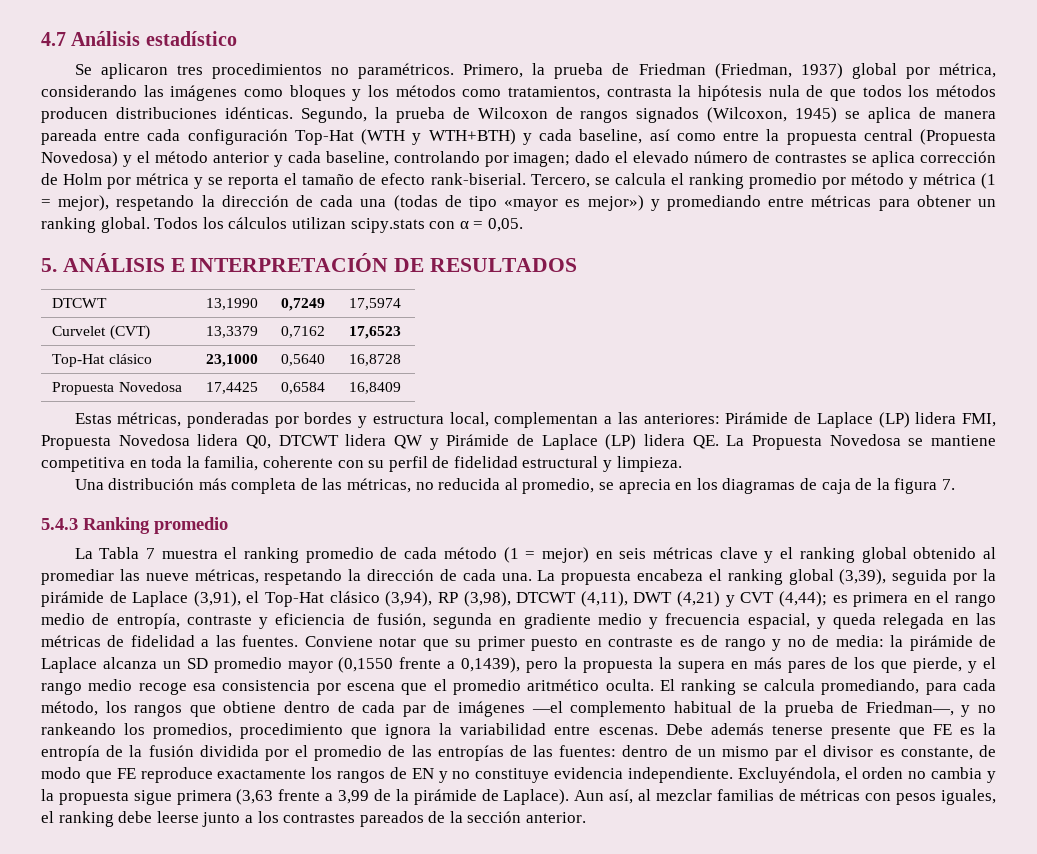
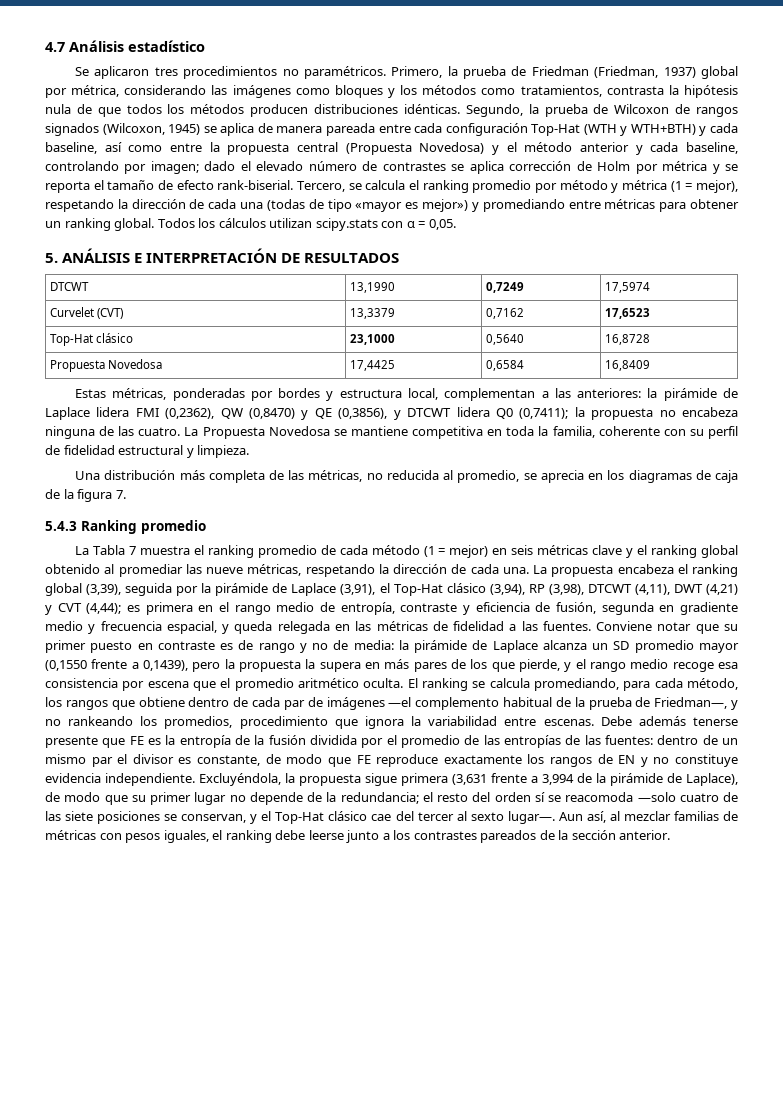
- Estas métricas, ponderadas por bordes y estructura local, complementan a las anteriores: Pirámide de Laplace (LP) lidera FMI, Propuesta Novedosa lidera Q0, DTCWT lidera QW y Pirámide de Laplace (LP) lidera QE. La Propuesta Novedosa se mantiene competitiva en toda la familia, coherente con su perfil de fidelidad estructural y limpieza.
+ Estas métricas, ponderadas por bordes y estructura local, complementan a las anteriores: la pirámide de Laplace lidera FMI (0,2362), QW (0,8470) y QE (0,3856), y DTCWT lidera Q0 (0,7411); la propuesta no encabeza ninguna de las cuatro. La Propuesta Novedosa se mantiene competitiva en toda la familia, coherente con su perfil de fidelidad estructural y limpieza.
- Excluyéndola, el orden no cambia y la propuesta sigue primera (3,63 frente a 3,99 de la pirámide de Laplace).
+ Excluyéndola, la propuesta sigue primera (3,631 frente a 3,994 de la pirámide de Laplace), de modo que su primer lugar no depende de la redundancia; el resto del orden sí se reacomoda —solo cuatro de las siete posiciones se conservan, y el Top-Hat clásico cae del tercer al sexto lugar—.

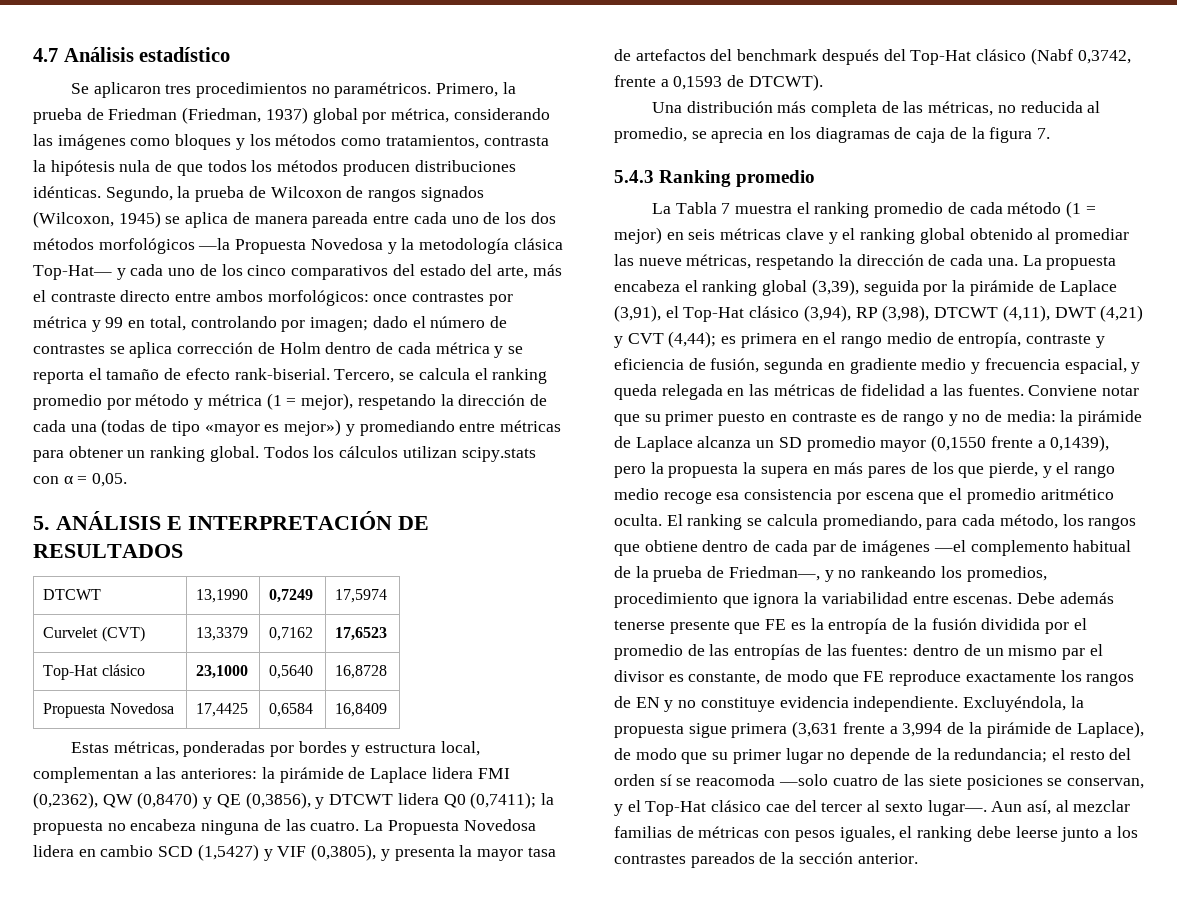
- Segundo, la prueba de Wilcoxon de rangos signados (Wilcoxon, 1945) se aplica de manera pareada entre cada configuración Top-Hat (WTH y WTH+BTH) y cada baseline, así como entre la propuesta central (Propuesta Novedosa) y el método anterior y cada baseline, controlando por imagen; dado el elevado número de contrastes se aplica corrección de Holm por métrica y se reporta el tamaño de efecto rank-biserial.
+ Segundo, la prueba de Wilcoxon de rangos signados (Wilcoxon, 1945) se aplica de manera pareada entre cada uno de los dos métodos morfológicos —la Propuesta Novedosa y la metodología clásica Top-Hat— y cada uno de los cinco comparativos del estado del arte, más el contraste directo entre ambos morfológicos: once contrastes por métrica y 99 en total, controlando por imagen; dado el número de contrastes se aplica corrección de Holm dentro de cada métrica y se reporta el tamaño de efecto rank-biserial.
- La Propuesta Novedosa se mantiene competitiva en toda la familia, coherente con su perfil de fidelidad estructural y limpieza.
+ La Propuesta Novedosa lidera en cambio SCD (1,5427) y VIF (0,3805), y presenta la mayor tasa de artefactos del benchmark después del Top-Hat clásico (Nabf 0,3742, frente a 0,1593 de DTCWT).

